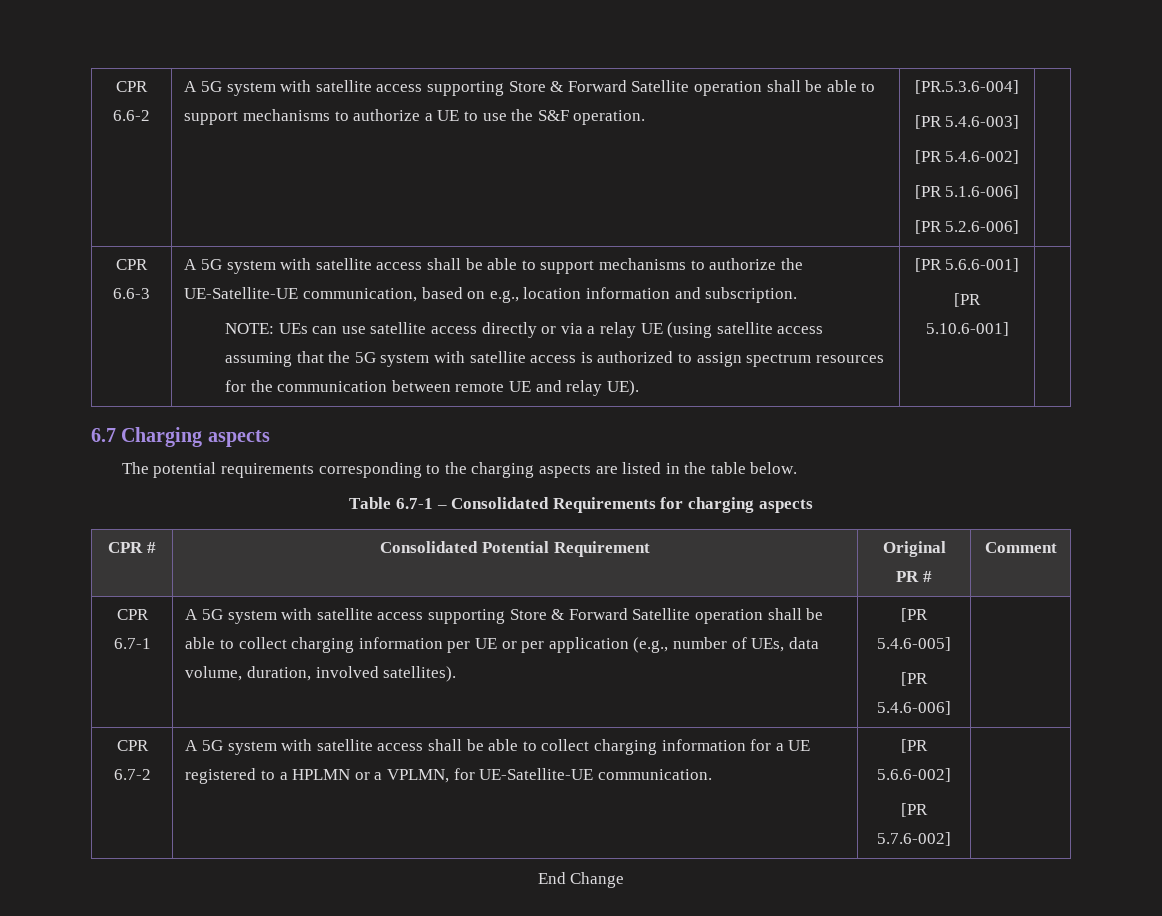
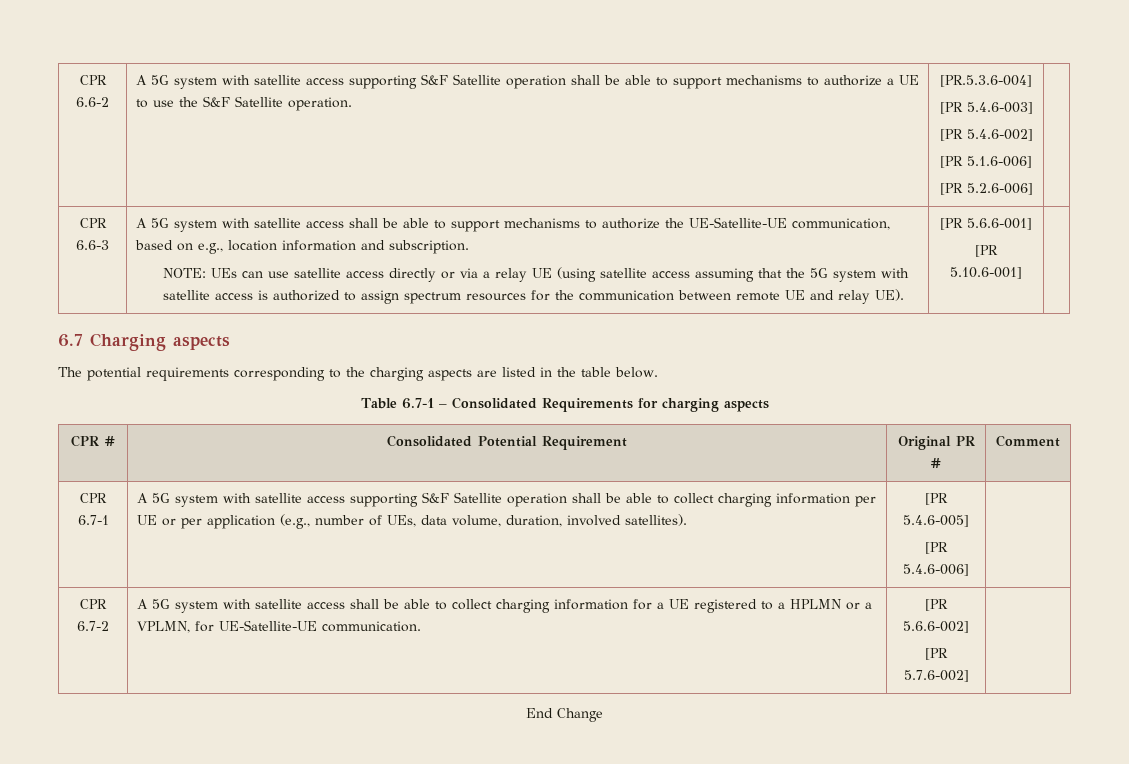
- CPR 6.6-2 | A 5G system with satellite access supporting Store & Forward Satellite operation shall be able to support mechanisms to authorize a UE to use the S&F operation. | [PR.5.3.6-004]
+ CPR 6.6-2 | A 5G system with satellite access supporting S&F Satellite operation shall be able to support mechanisms to authorize a UE to use the S&F Satellite operation. | [PR.5.3.6-004]
- CPR 6.7-1 | A 5G system with satellite access supporting Store & Forward Satellite operation shall be able to collect charging information per UE or per application (e.g., number of UEs, data volume, duration, involved satellites). | [PR 5.4.6-005]
+ CPR 6.7-1 | A 5G system with satellite access supporting S&F Satellite operation shall be able to collect charging information per UE or per application (e.g., number of UEs, data volume, duration, involved satellites). | [PR 5.4.6-005]

